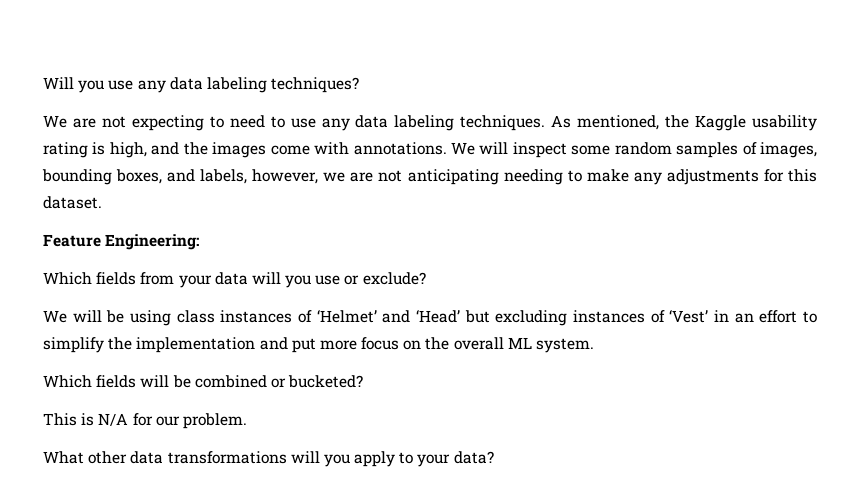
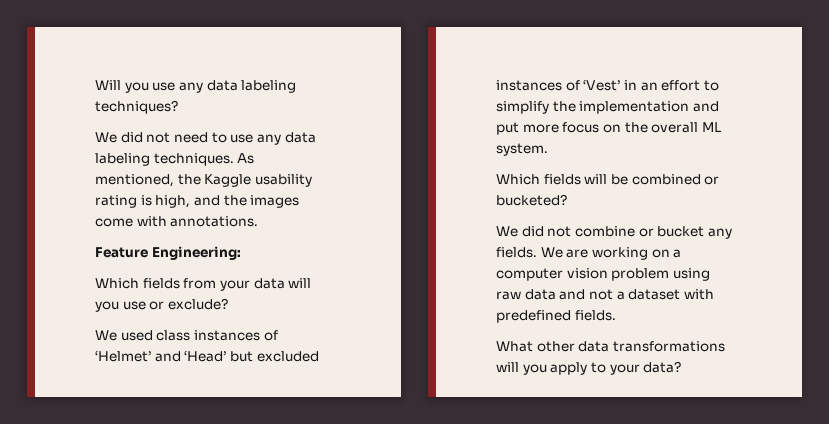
- We are not expecting to need to use any data labeling techniques.
+ We did not need to use any data labeling techniques.
- We will inspect some random samples of images, bounding boxes, and labels, however, we are not anticipating needing to make any adjustments for this dataset.
- We will be using class instances of ‘Helmet’ and ‘Head’ but excluding instances of ‘Vest’ in an effort to simplify the implementation and put more focus on the overall ML system.
+ We used class instances of ‘Helmet’ and ‘Head’ but excluded instances of ‘Vest’ in an effort to simplify the implementation and put more focus on the overall ML system.
- This is N/A for our problem.
+ We did not combine or bucket any fields. We are working on a computer vision problem using raw data and not a dataset with predefined fields.

